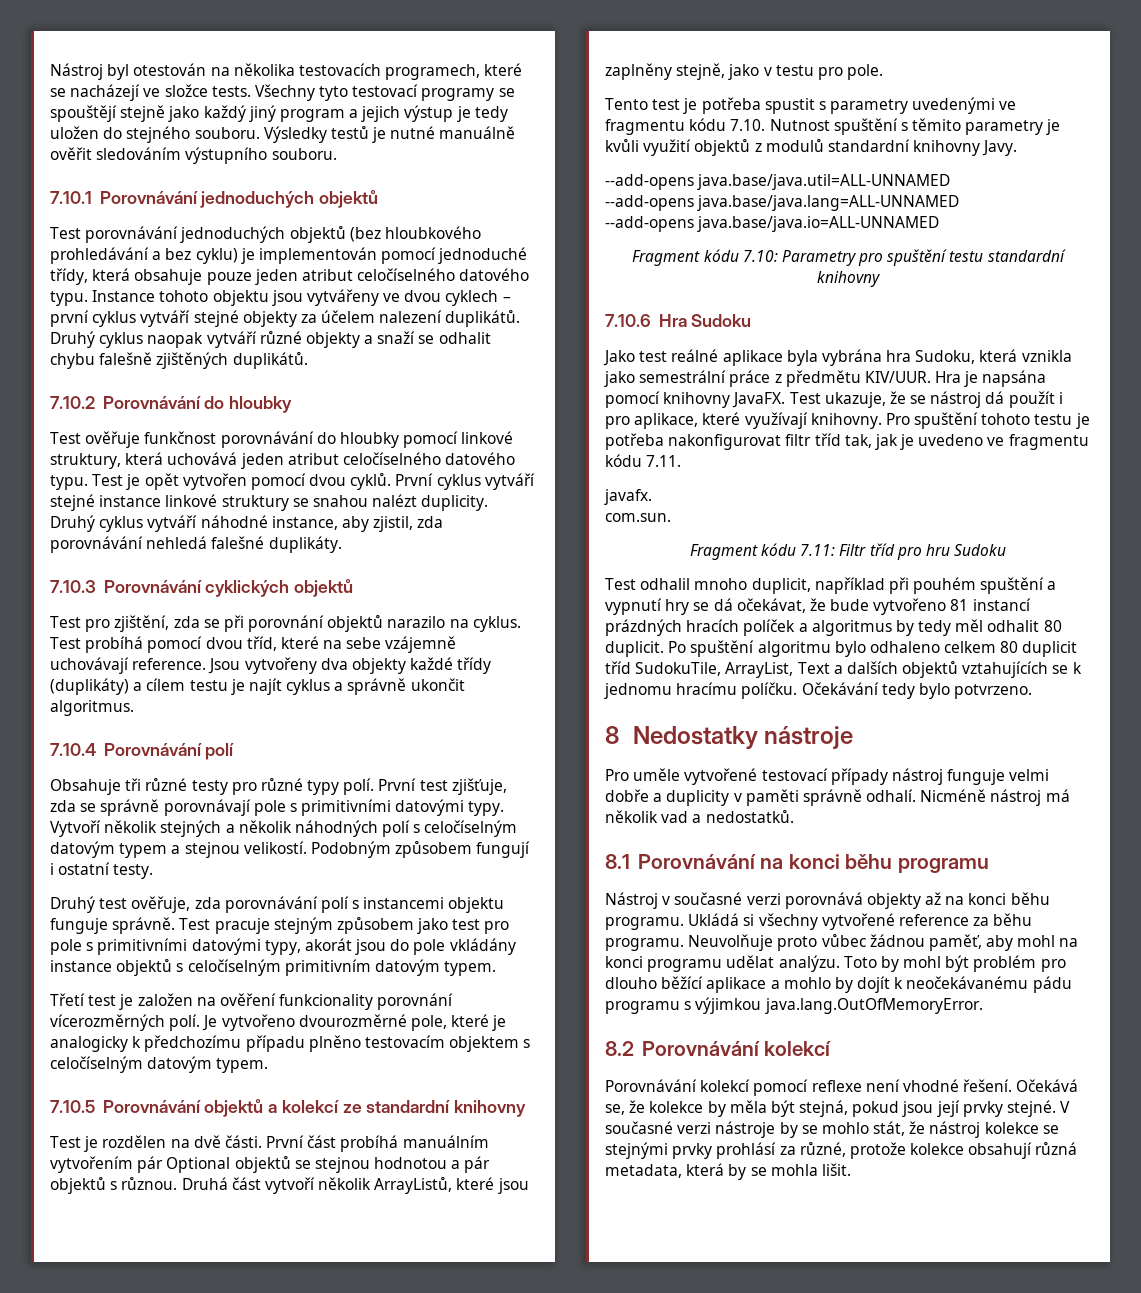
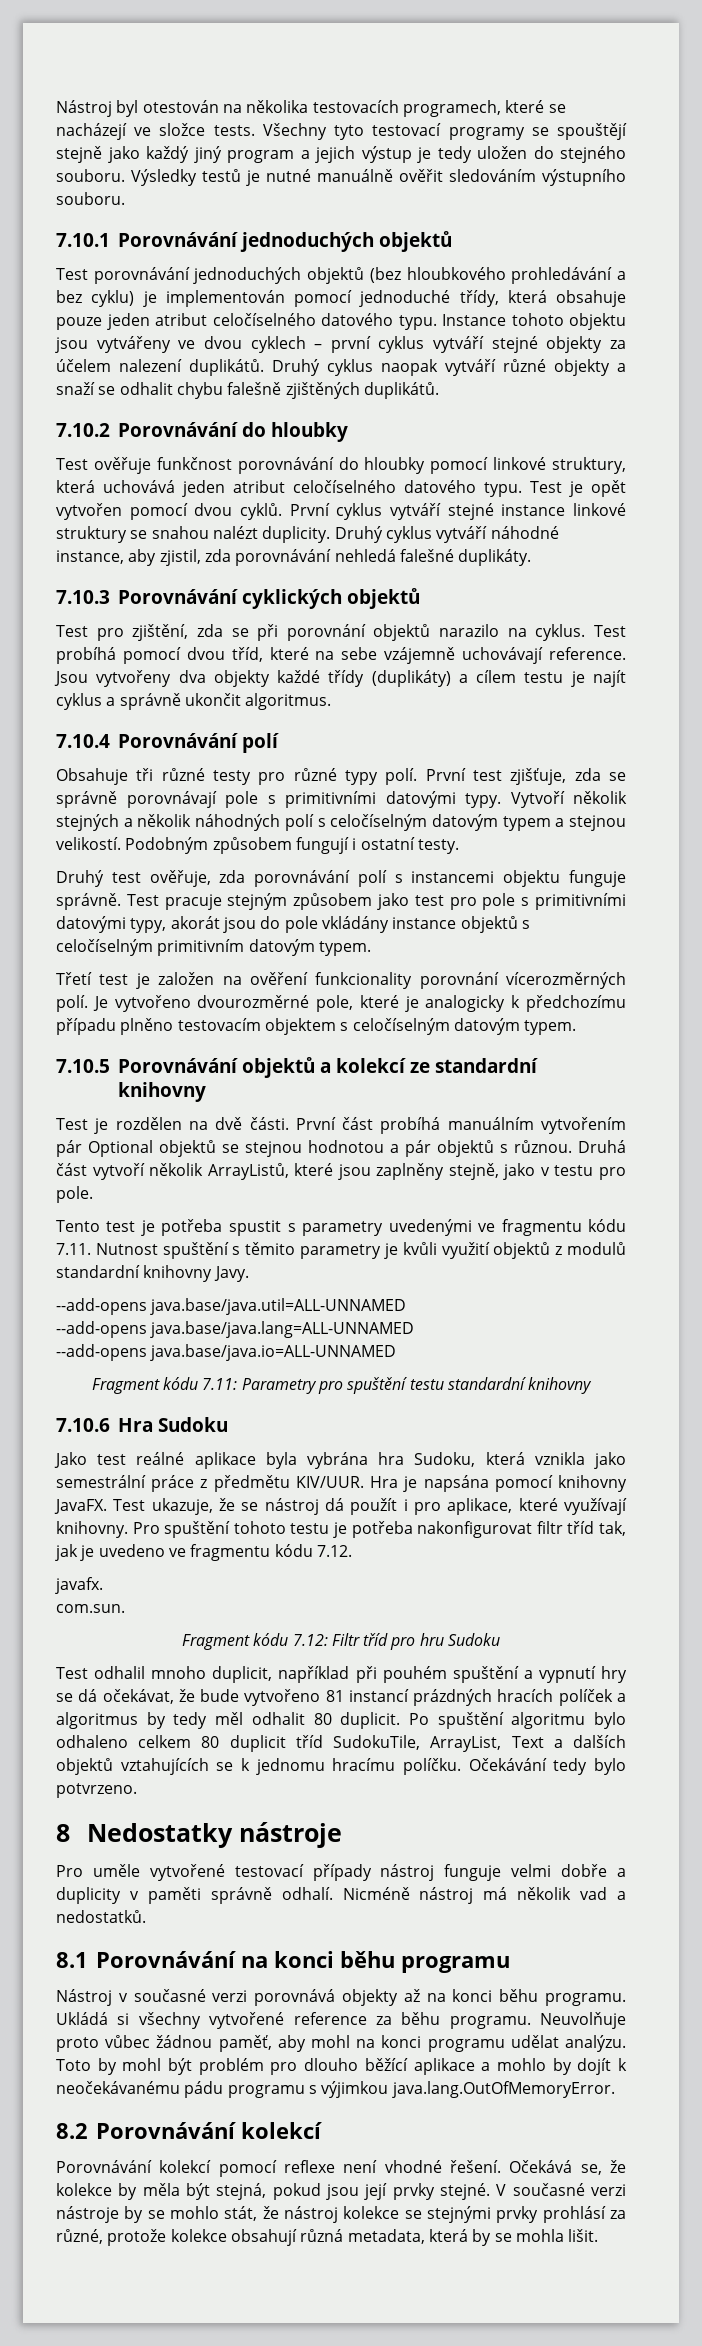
- Tento test je potřeba spustit s parametry uvedenými ve fragmentu kódu 7.10. Nutnost spuštění s těmito parametry je kvůli využití objektů z modulů standardní knihovny Javy.
+ Tento test je potřeba spustit s parametry uvedenými ve fragmentu kódu 7.11. Nutnost spuštění s těmito parametry je kvůli využití objektů z modulů standardní knihovny Javy.
- Fragment kódu 7.10: Parametry pro spuštění testu standardní knihovny
+ Fragment kódu 7.11: Parametry pro spuštění testu standardní knihovny
- Pro spuštění tohoto testu je potřeba nakonfigurovat filtr tříd tak, jak je uvedeno ve fragmentu kódu 7.11.
+ Pro spuštění tohoto testu je potřeba nakonfigurovat filtr tříd tak, jak je uvedeno ve fragmentu kódu 7.12.
- Fragment kódu 7.11: Filtr tříd pro hru Sudoku
+ Fragment kódu 7.12: Filtr tříd pro hru Sudoku

